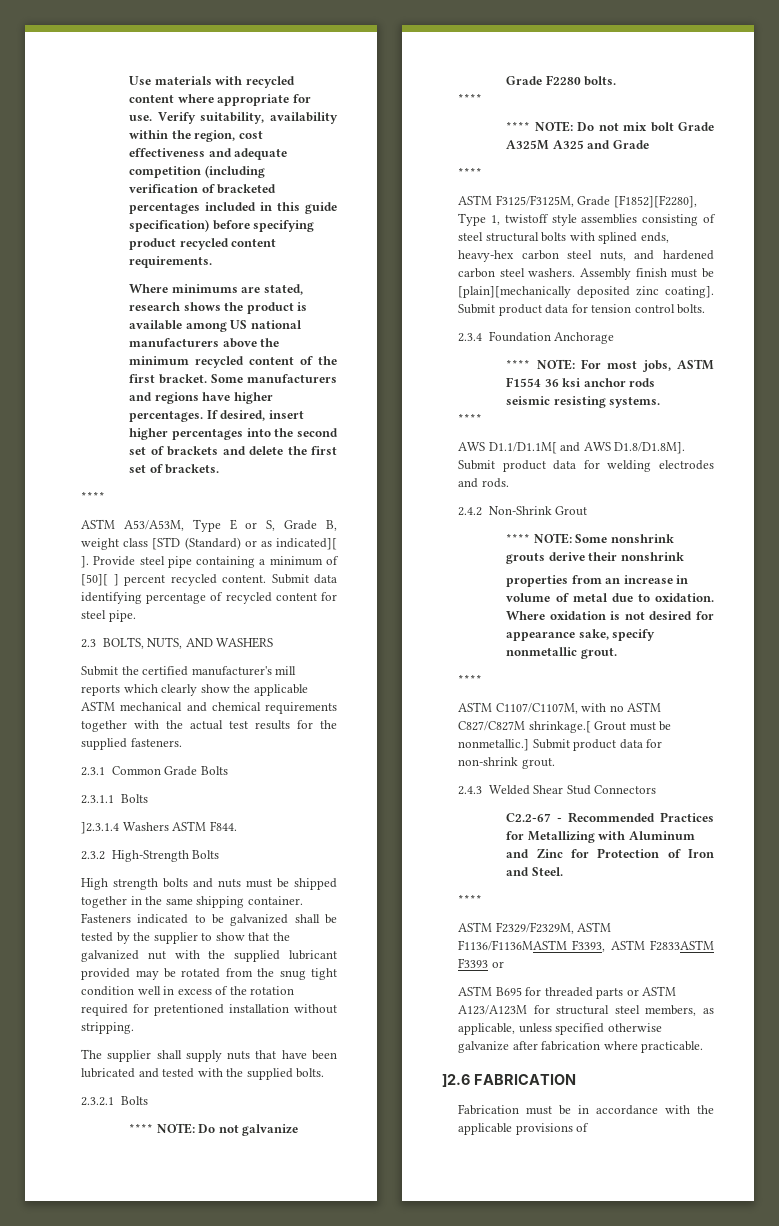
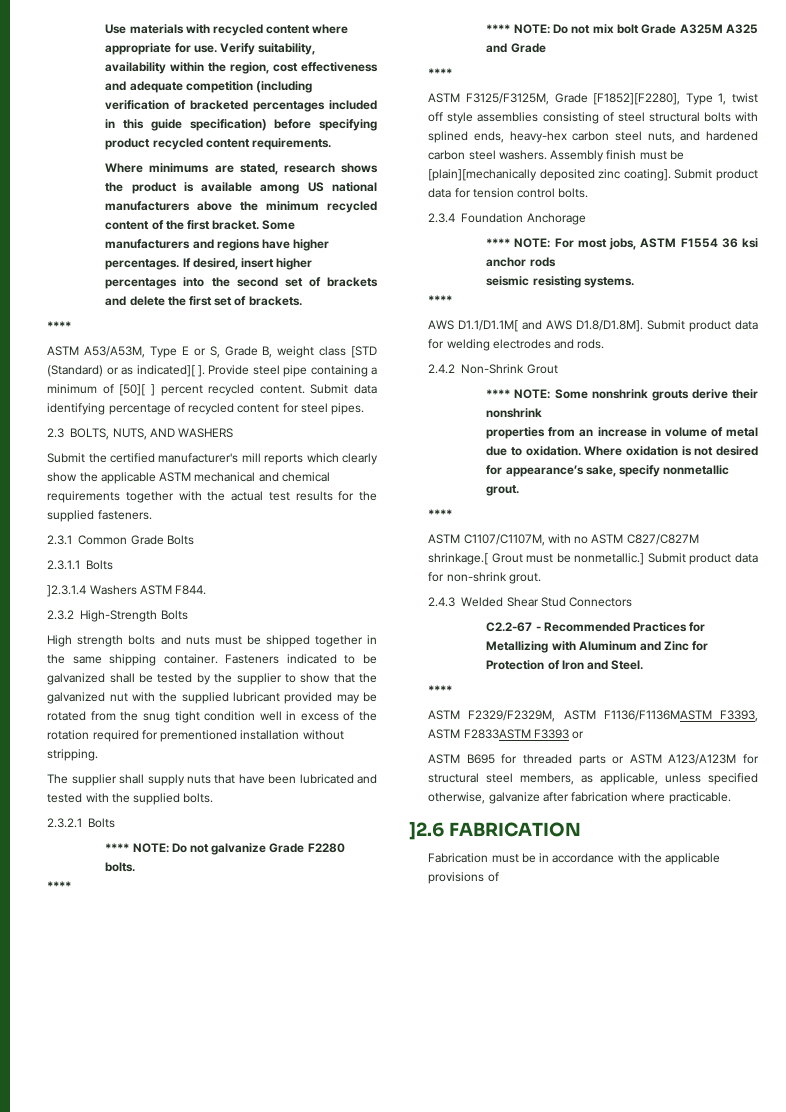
- Submit data identifying percentage of recycled content for steel pipe.
+ Submit data identifying percentage of recycled content for steel pipes.
- Fasteners indicated to be galvanized shall be tested by the supplier to show that the galvanized nut with the supplied lubricant provided may be rotated from the snug tight condition well in excess of the rotation required for pretentioned installation without stripping.
+ Fasteners indicated to be galvanized shall be tested by the supplier to show that the galvanized nut with the supplied lubricant provided may be rotated from the snug tight condition well in excess of the rotation required for prementioned installation without stripping.
- ASTM F3125/F3125M, Grade [F1852][F2280], Type 1, twistoff style assemblies consisting of steel structural bolts with splined ends, heavy-hex carbon steel nuts, and hardened carbon steel washers.
+ ASTM F3125/F3125M, Grade [F1852][F2280], Type 1, twist off style assemblies consisting of steel structural bolts with splined ends, heavy-hex carbon steel nuts, and hardened carbon steel washers.
- Where oxidation is not desired for appearance sake, specify nonmetallic grout.
+ Where oxidation is not desired for appearance’s sake, specify nonmetallic grout.
- ASTM B695 for threaded parts or ASTM A123/A123M for structural steel members, as applicable, unless specified otherwise galvanize after fabrication where practicable.
+ ASTM B695 for threaded parts or ASTM A123/A123M for structural steel members, as applicable, unless specified otherwise, galvanize after fabrication where practicable.

